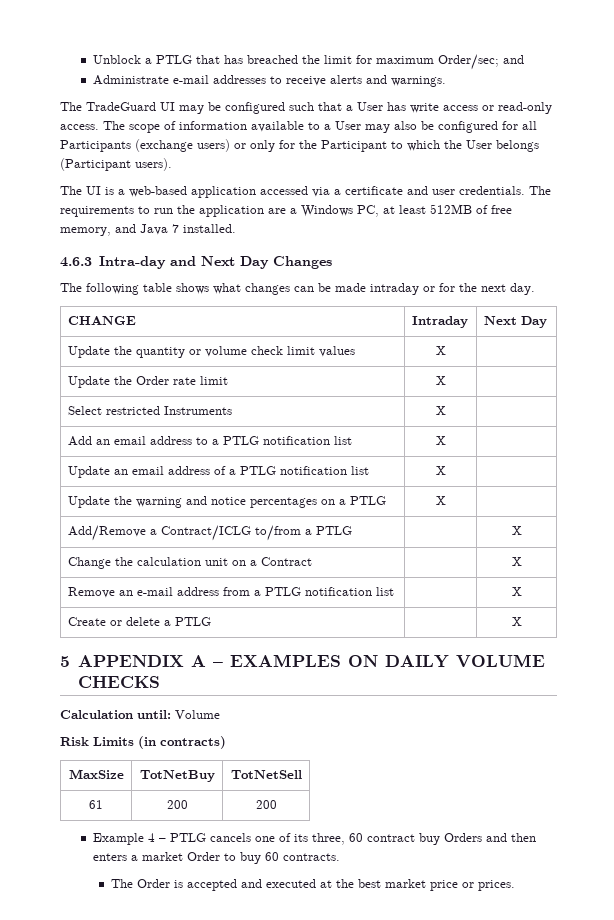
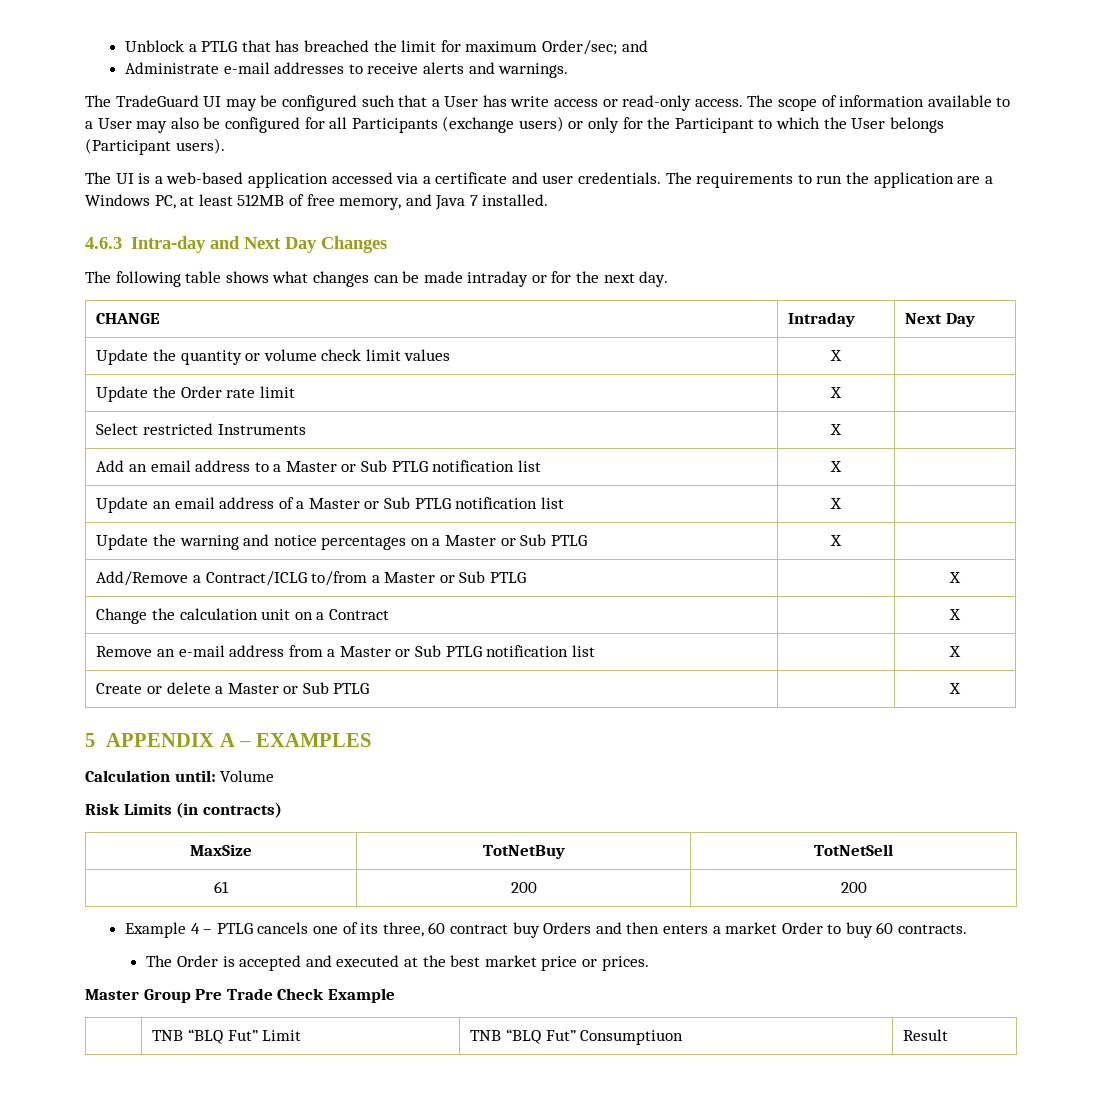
- Add an email address to a PTLG notification list | X |
+ Add an email address to a Master or Sub PTLG notification list | X |
- Update an email address of a PTLG notification list | X |
+ Update an email address of a Master or Sub PTLG notification list | X |
- Update the warning and notice percentages on a PTLG | X |
+ Update the warning and notice percentages on a Master or Sub PTLG | X |
- Add/Remove a Contract/ICLG to/from a PTLG | | X
+ Add/Remove a Contract/ICLG to/from a Master or Sub PTLG | | X
- Remove an e-mail address from a PTLG notification list | | X
+ Remove an e-mail address from a Master or Sub PTLG notification list | | X
- Create or delete a PTLG | | X
+ Create or delete a Master or Sub PTLG | | X
- 5 APPENDIX A – EXAMPLES ON DAILY VOLUME CHECKS
+ 5 APPENDIX A – EXAMPLES
+ Master Group Pre Trade Check Example
+ | TNB “BLQ Fut” Limit | TNB “BLQ Fut” Consumptiuon | Result

